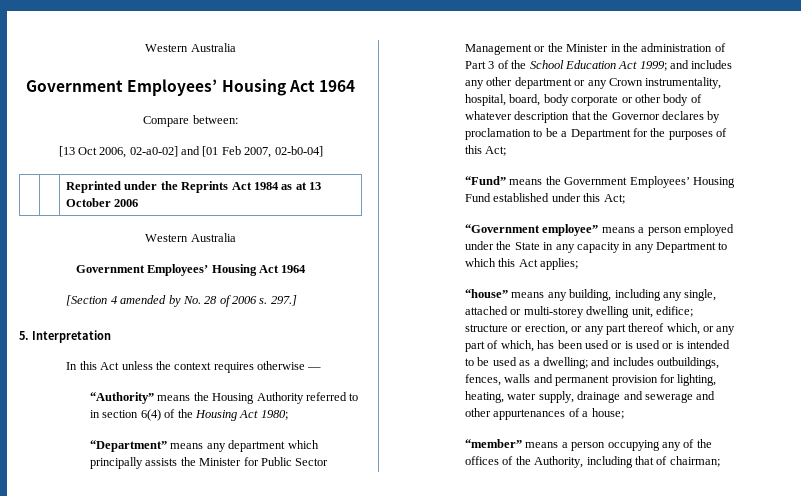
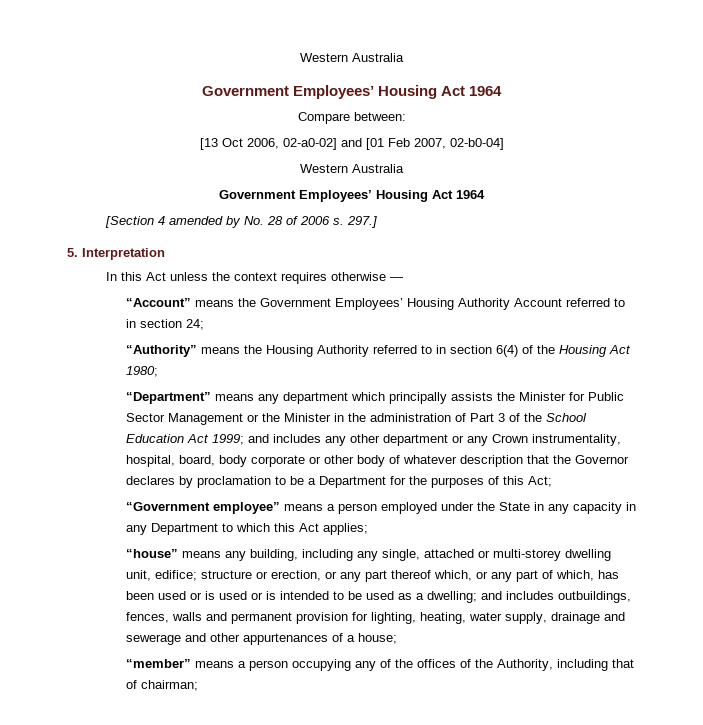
- | | Reprinted under the Reprints Act 1984 as at 13 October 2006
+ “Account” means the Government Employees’ Housing Authority Account referred to in section 24;
- “Fund” means the Government Employees’ Housing Fund established under this Act;

